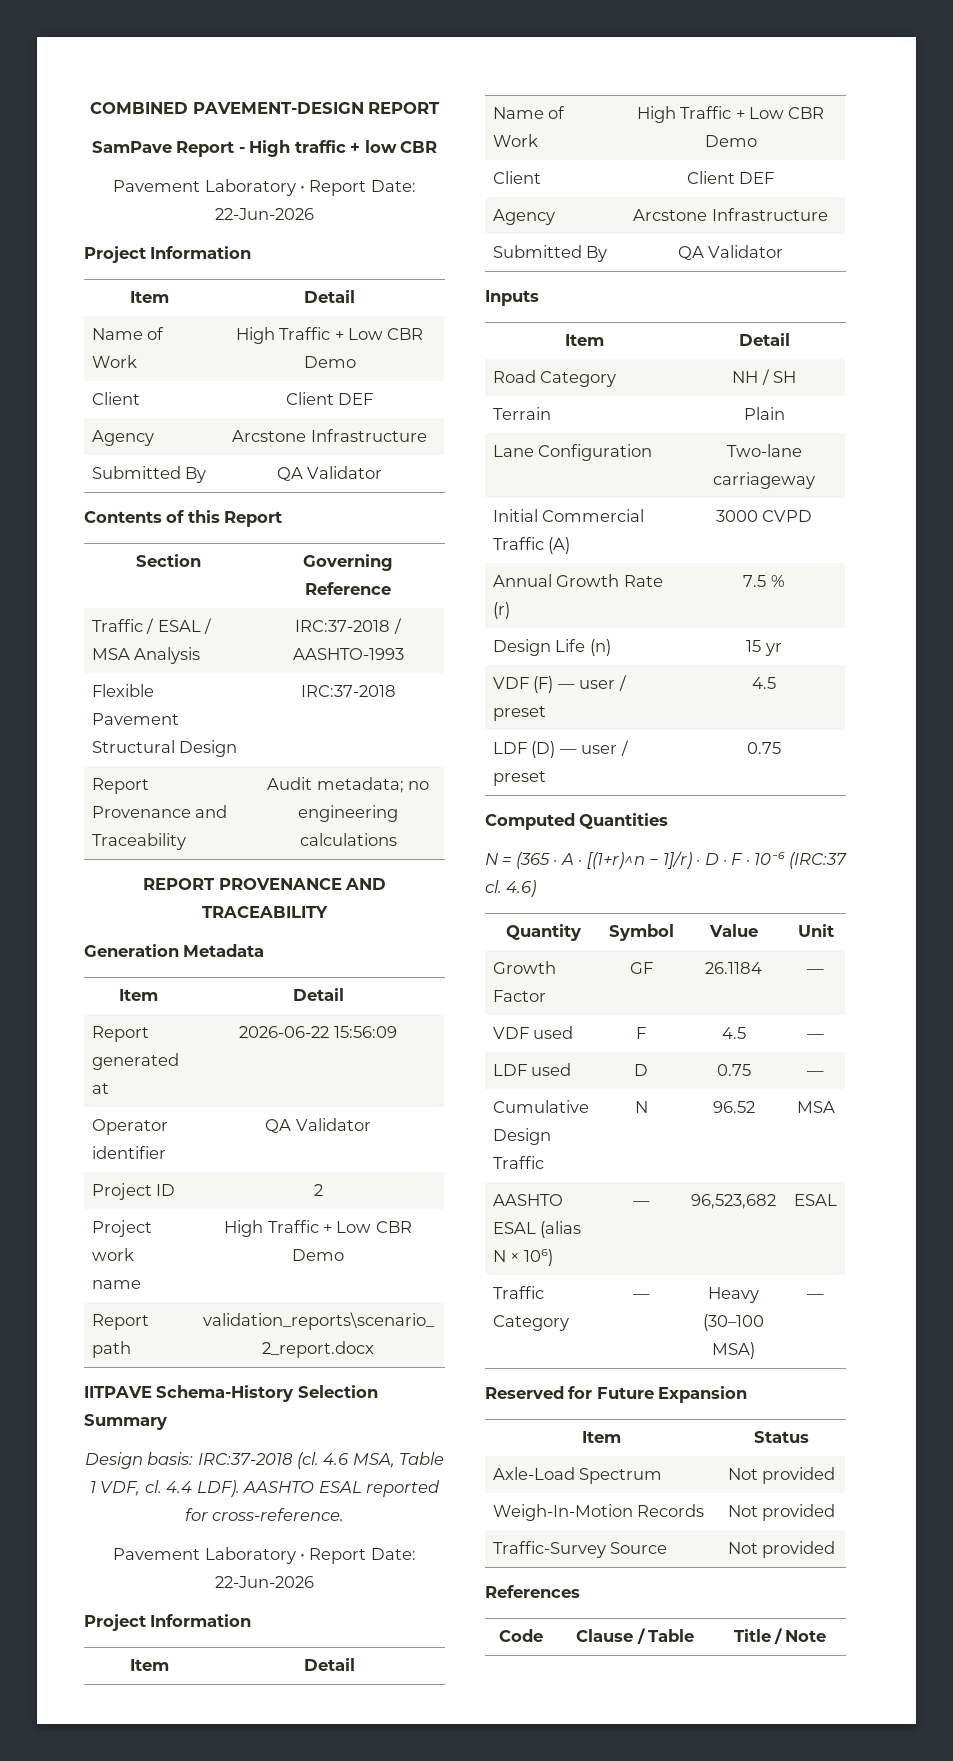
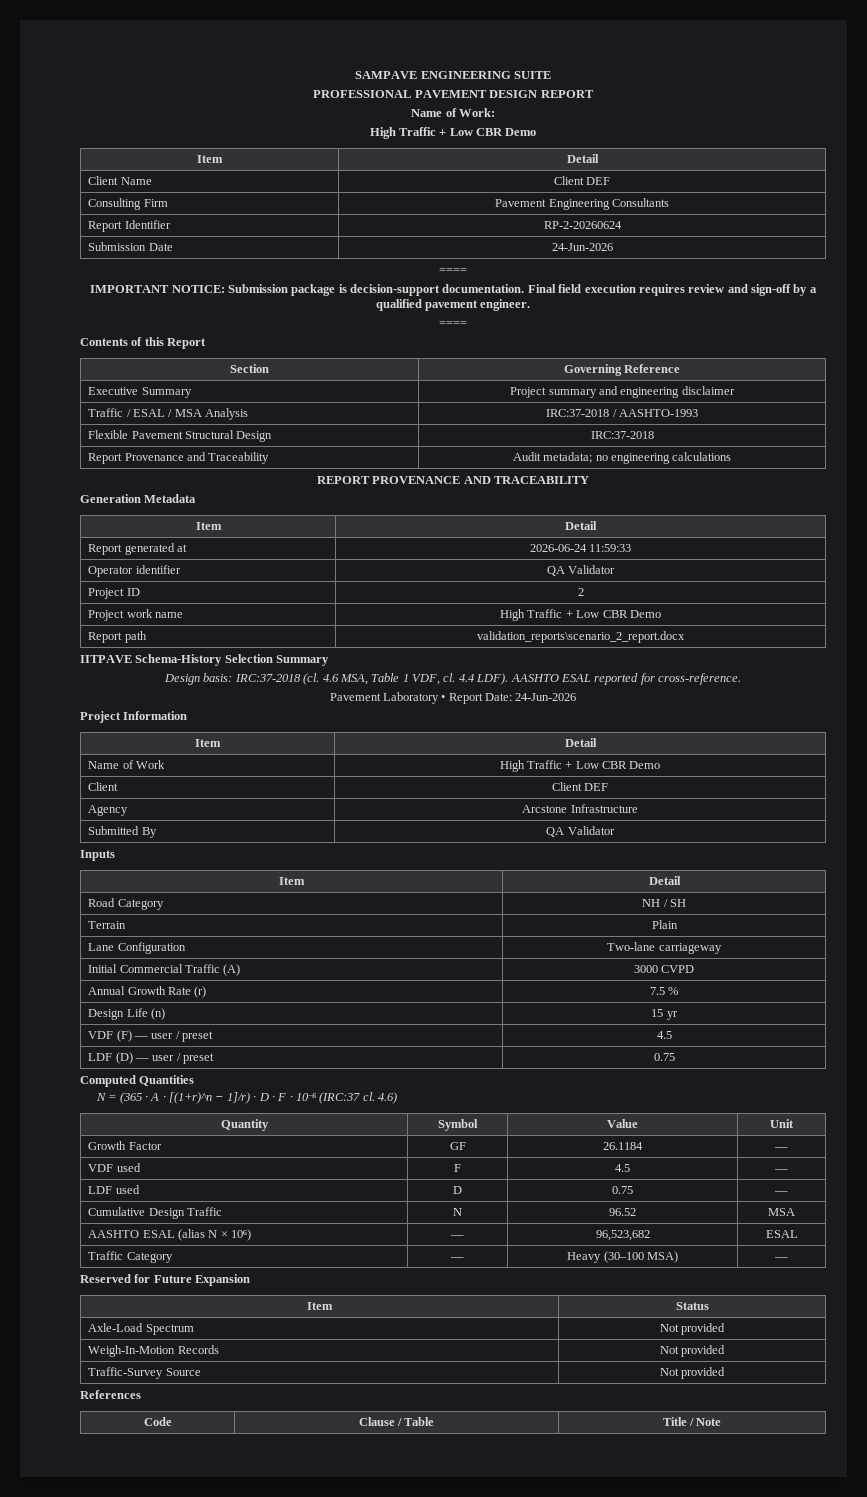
- COMBINED PAVEMENT-DESIGN REPORT
- SamPave Report - High traffic + low CBR
- Pavement Laboratory • Report Date: 22-Jun-2026
- Project Information
+ SAMPAVE ENGINEERING SUITE
+ PROFESSIONAL PAVEMENT DESIGN REPORT
+ Name of Work:
+ High Traffic + Low CBR Demo
  Item | Detail
- Name of Work | High Traffic + Low CBR Demo
- Client | Client DEF
- Agency | Arcstone Infrastructure
- Submitted By | QA Validator
+ Client Name | Client DEF
+ Consulting Firm | Pavement Engineering Consultants
+ Report Identifier | RP-2-20260624
+ Submission Date | 24-Jun-2026
+ ====
+ IMPORTANT NOTICE: Submission package is decision-support documentation. Final field execution requires review and sign-off by a qualified pavement engineer.
+ ====
+ Executive Summary | Project summary and engineering disclaimer
- Report generated at | 2026-06-22 15:56:09
+ Report generated at | 2026-06-24 11:59:33
  AASHTO ESAL reported for cross-reference.
- Pavement Laboratory • Report Date: 22-Jun-2026
+ Pavement Laboratory • Report Date: 24-Jun-2026

